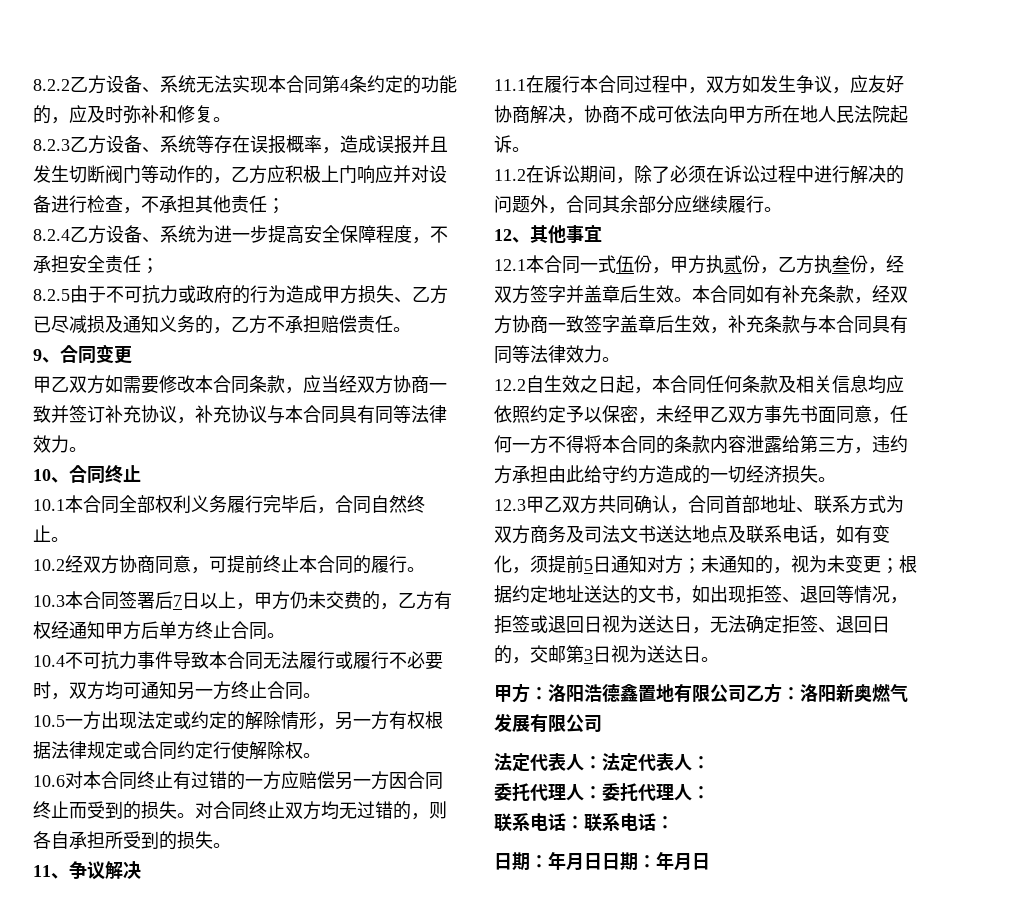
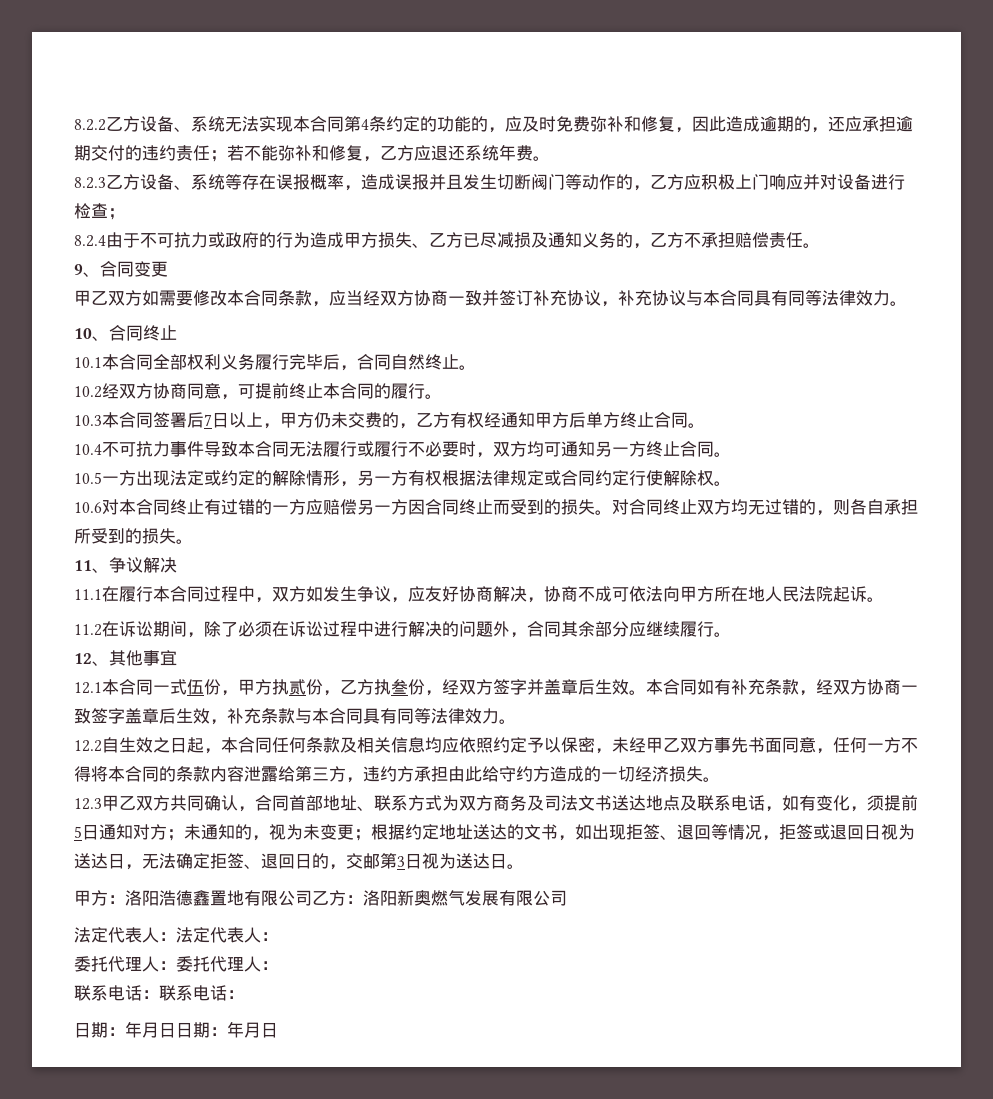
- 8.2.2乙方设备、系统无法实现本合同第4条约定的功能的，应及时弥补和修复。
+ 8.2.2乙方设备、系统无法实现本合同第4条约定的功能的，应及时免费弥补和修复，因此造成逾期的，还应承担逾期交付的违约责任；若不能弥补和修复，乙方应退还系统年费。
- 8.2.3乙方设备、系统等存在误报概率，造成误报并且发生切断阀门等动作的，乙方应积极上门响应并对设备进行检查，不承担其他责任；
- 8.2.4乙方设备、系统为进一步提高安全保障程度，不承担安全责任；
- 8.2.5由于不可抗力或政府的行为造成甲方损失、乙方已尽减损及通知义务的，乙方不承担赔偿责任。
+ 8.2.3乙方设备、系统等存在误报概率，造成误报并且发生切断阀门等动作的，乙方应积极上门响应并对设备进行检查；
+ 8.2.4由于不可抗力或政府的行为造成甲方损失、乙方已尽减损及通知义务的，乙方不承担赔偿责任。

